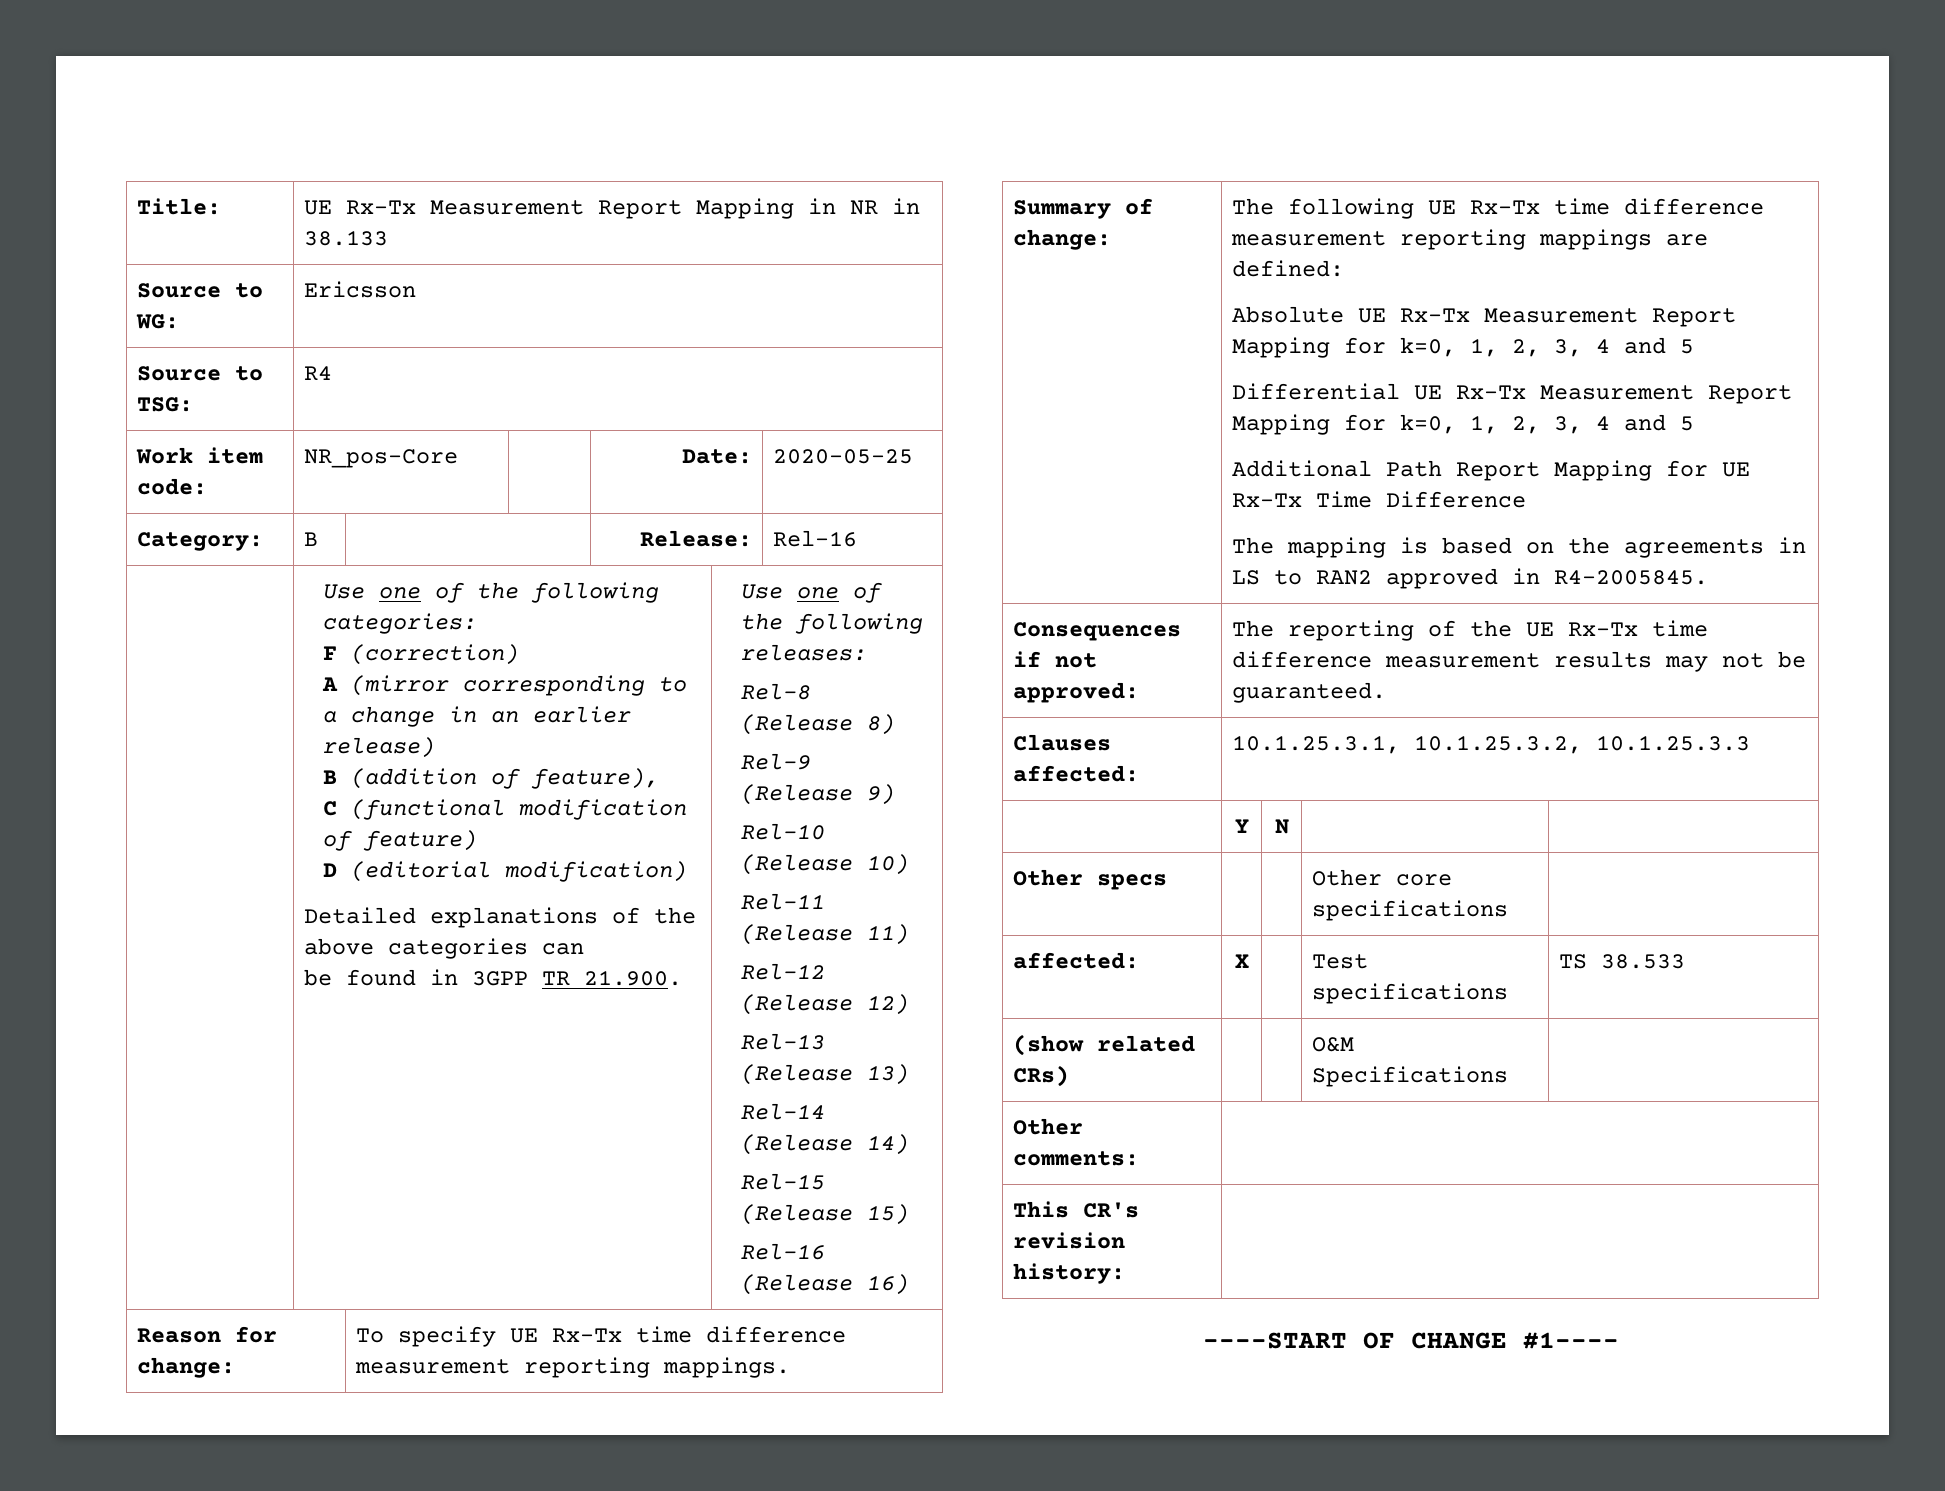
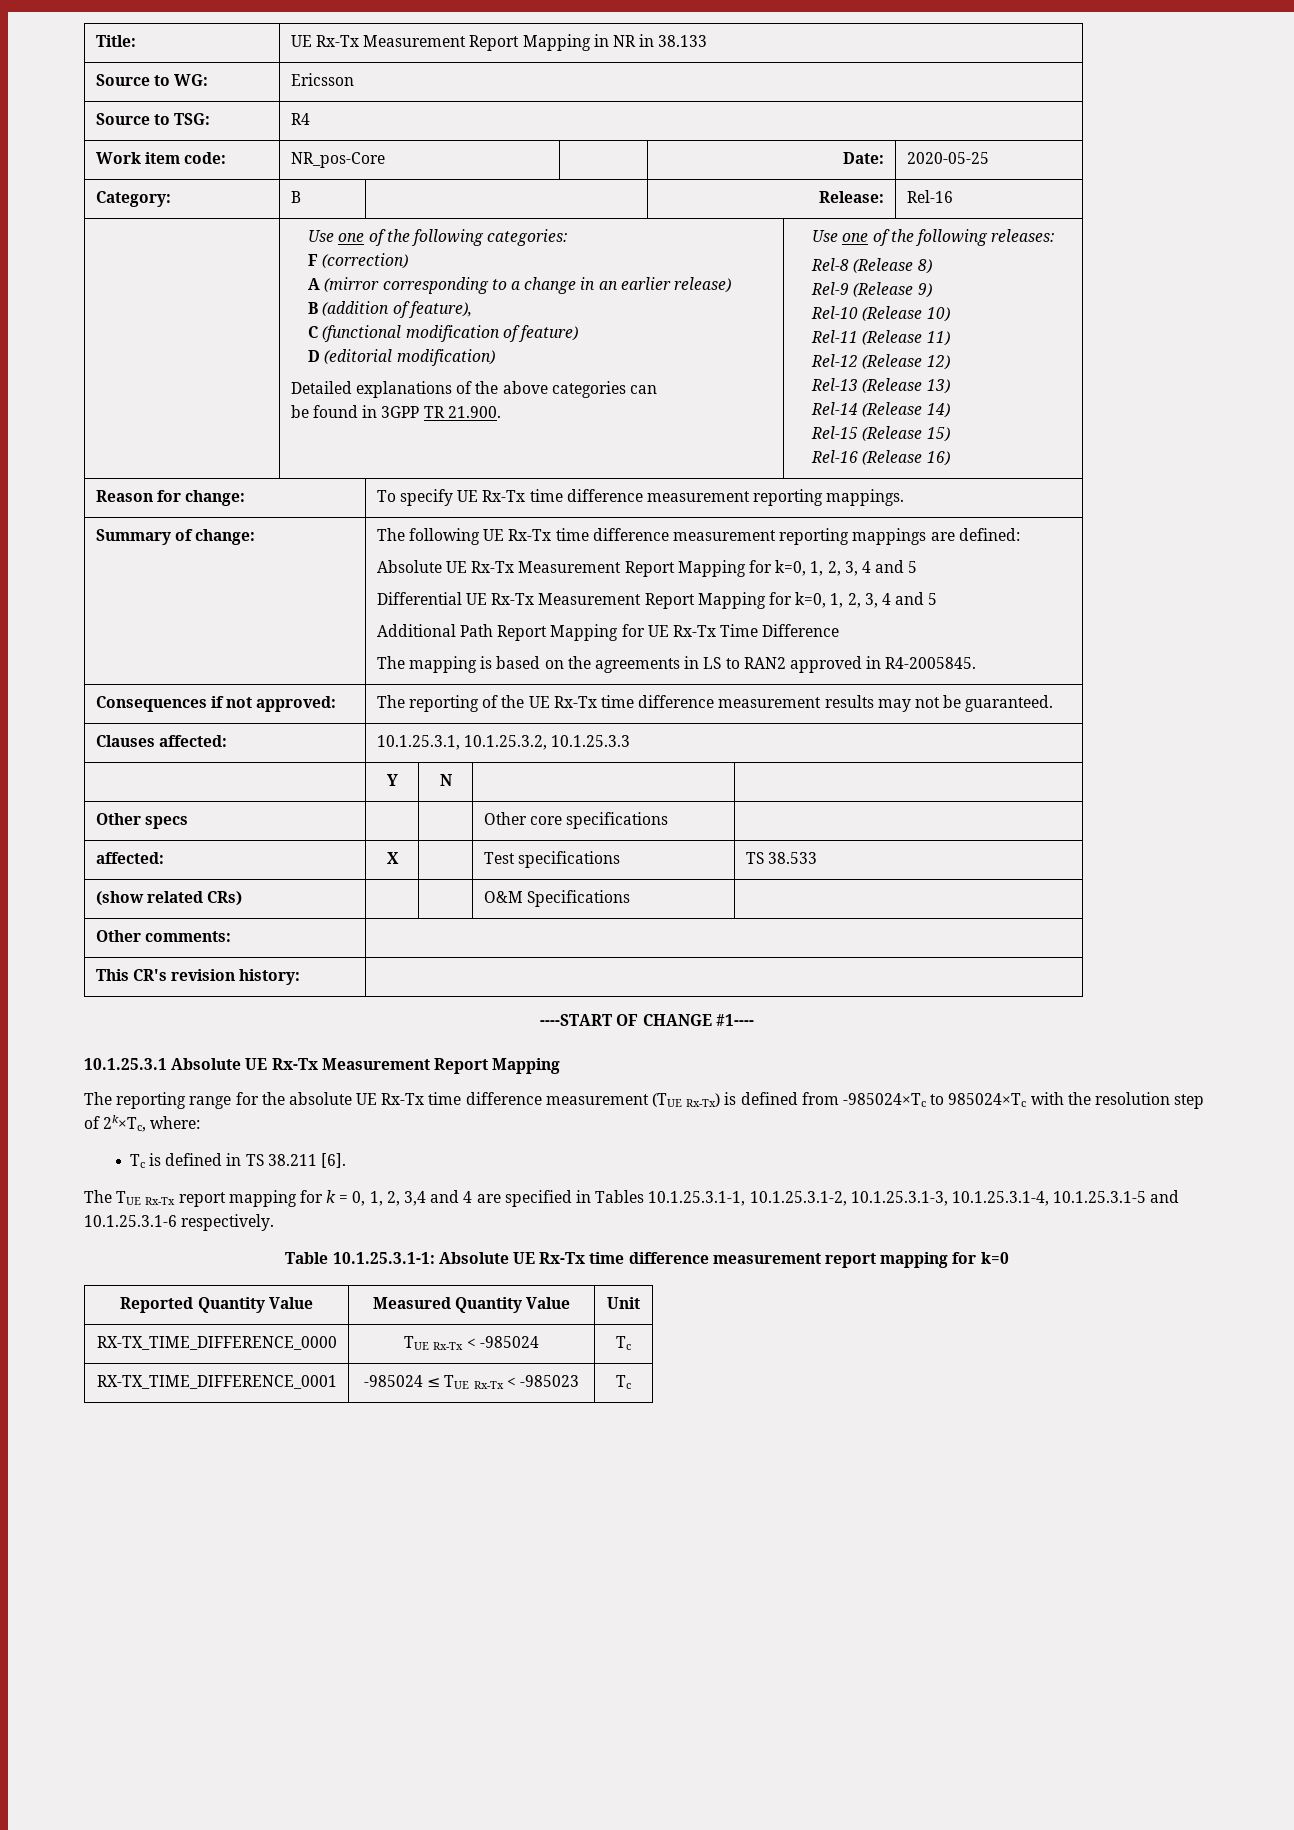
+ 10.1.25.3.1 Absolute UE Rx-Tx Measurement Report Mapping
+ The reporting range for the absolute UE Rx-Tx time difference measurement (TUE Rx-Tx) is defined from -985024×Tc to 985024×Tc with the resolution step of 2k×Tc, where:
+ Tc is defined in TS 38.211 [6].
+ The TUE Rx-Tx report mapping for k = 0, 1, 2, 3,4 and 4 are specified in Tables 10.1.25.3.1-1, 10.1.25.3.1-2, 10.1.25.3.1-3, 10.1.25.3.1-4, 10.1.25.3.1-5 and 10.1.25.3.1-6 respectively.
+ Table 10.1.25.3.1-1: Absolute UE Rx-Tx time difference measurement report mapping for k=0
+ Reported Quantity Value | Measured Quantity Value | Unit
+ RX-TX_TIME_DIFFERENCE_0000 | TUE Rx-Tx < -985024 | Tc
+ RX-TX_TIME_DIFFERENCE_0001 | -985024 ≤ TUE Rx-Tx < -985023 | Tc

